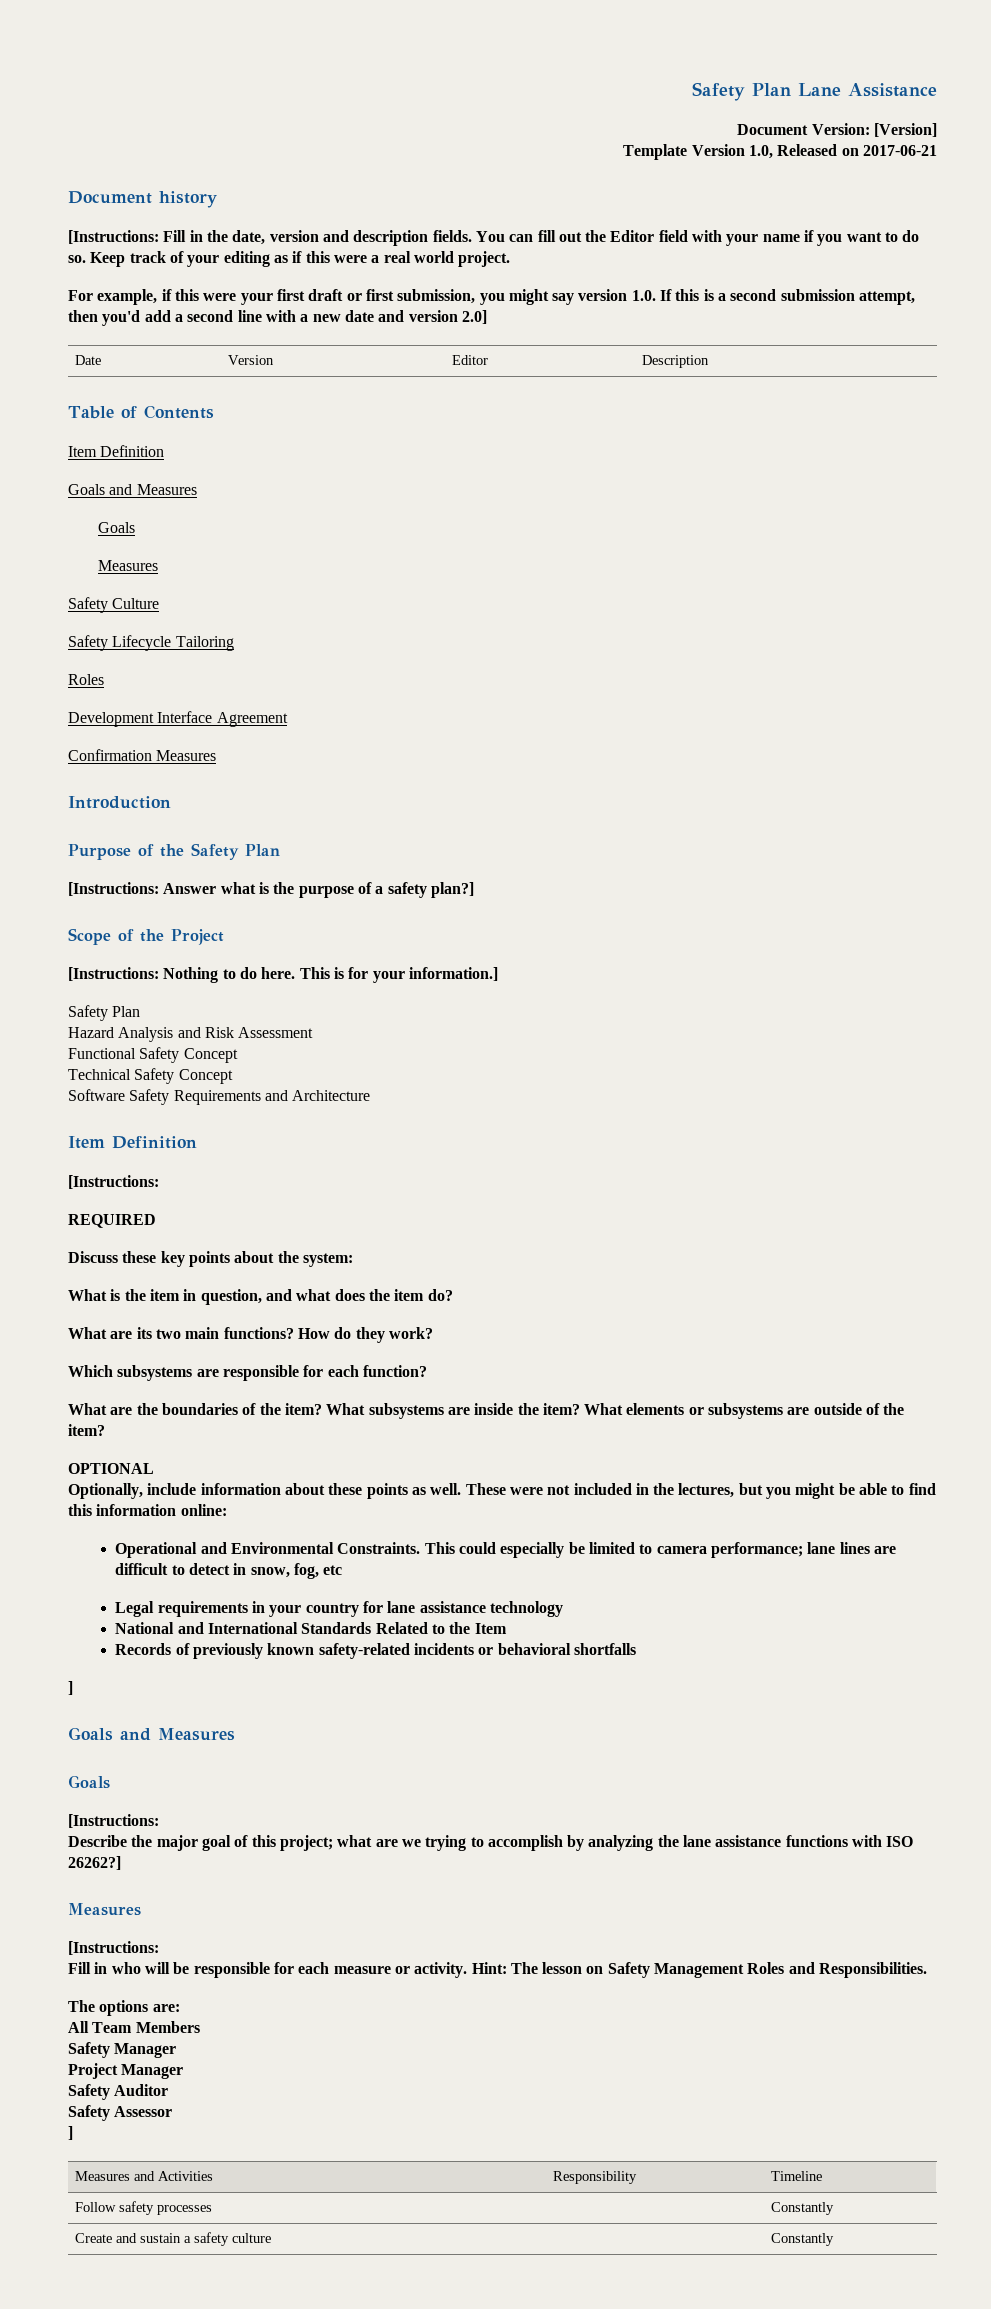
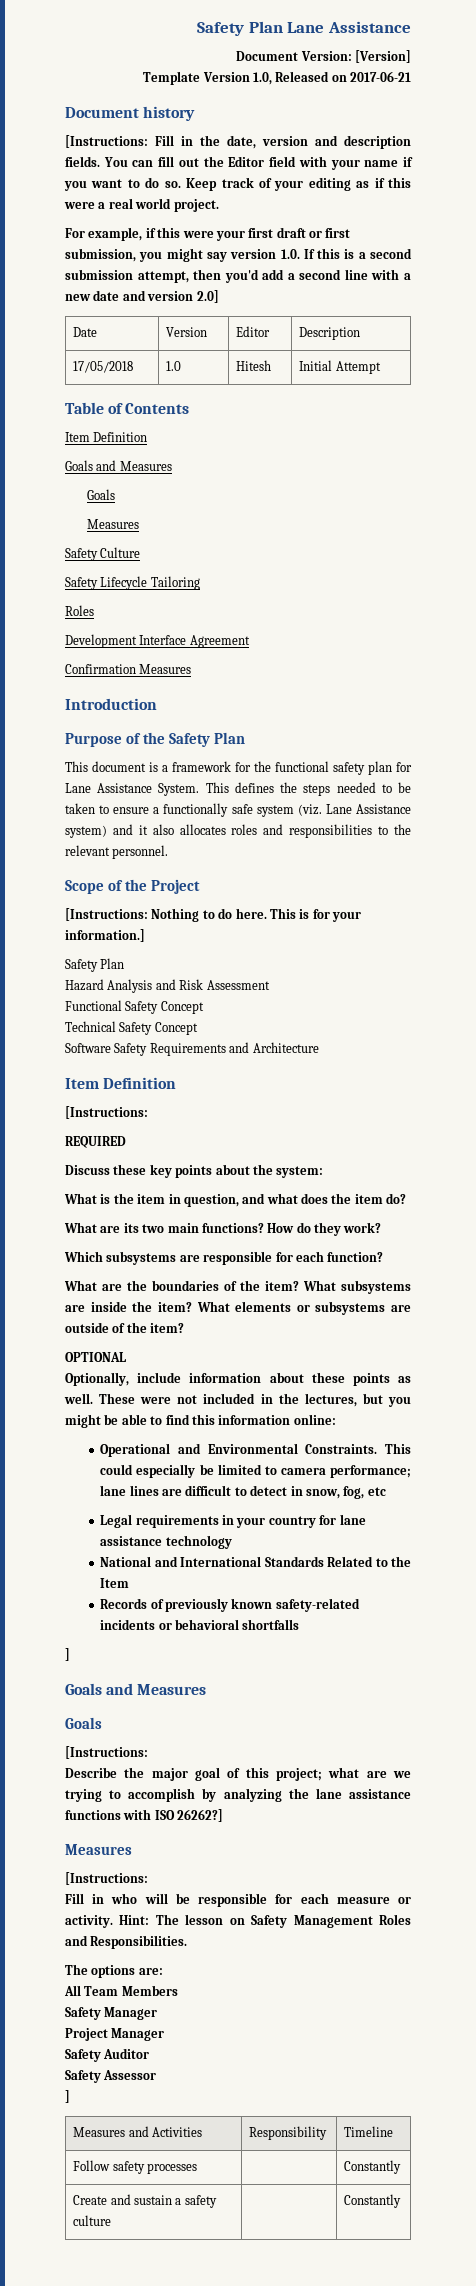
+ 17/05/2018 | 1.0 | Hitesh | Initial Attempt
- [Instructions: Answer what is the purpose of a safety plan?]
+ This document is a framework for the functional safety plan for Lane Assistance System. This defines the steps needed to be taken to ensure a functionally safe system (viz. Lane Assistance system) and it also allocates roles and responsibilities to the relevant personnel.

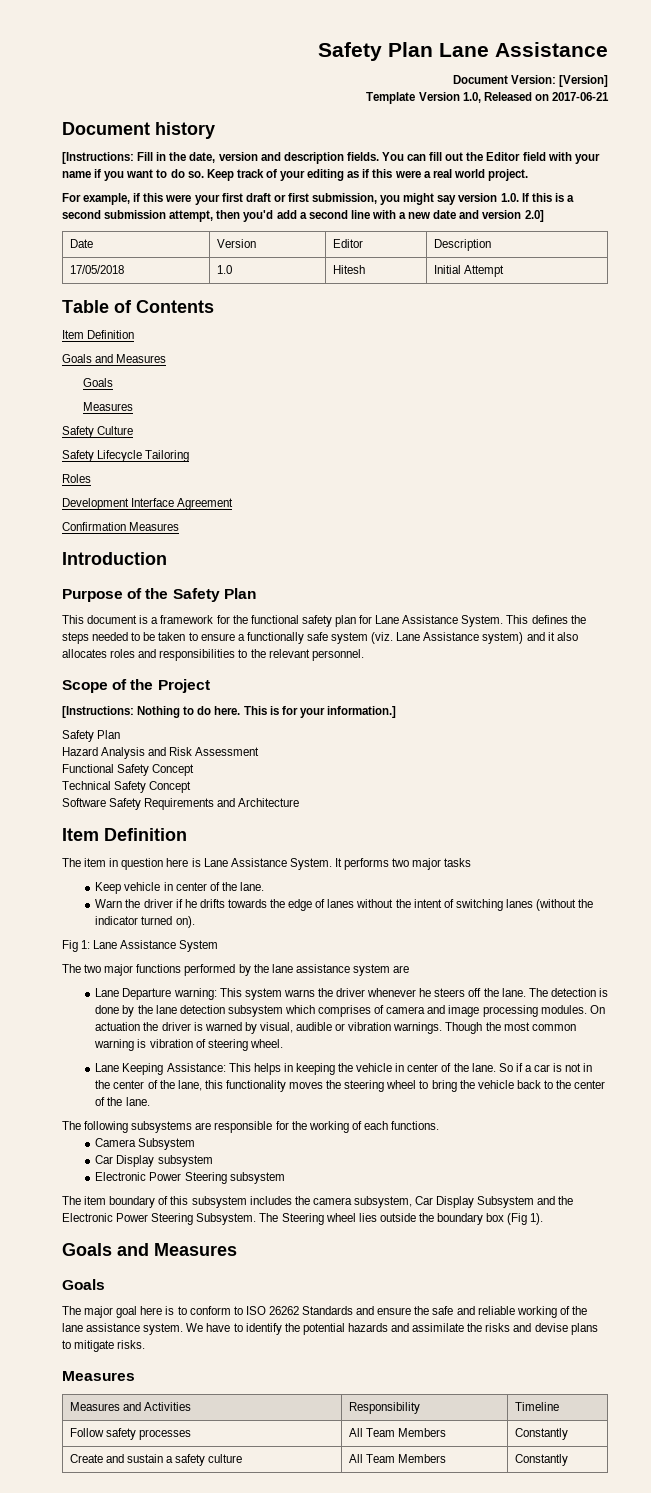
  Software Safety Requirements and Architecture
  Item Definition
- [Instructions:
- REQUIRED
- Discuss these key points about the system:
- What is the item in question, and what does the item do?
- What are its two main functions? How do they work?
- Which subsystems are responsible for each function?
- What are the boundaries of the item? What subsystems are inside the item? What elements or subsystems are outside of the item?
- OPTIONAL
- Optionally, include information about these points as well. These were not included in the lectures, but you might be able to find this information online:
- Operational and Environmental Constraints. This could especially be limited to camera performance; lane lines are difficult to detect in snow, fog, etc
- Legal requirements in your country for lane assistance technology
- National and International Standards Related to the Item
- Records of previously known safety-related incidents or behavioral shortfalls
- ]
+ The item in question here is Lane Assistance System. It performs two major tasks
+ Keep vehicle in center of the lane.
+ Warn the driver if he drifts towards the edge of lanes without the intent of switching lanes (without the indicator turned on).
+ Fig 1: Lane Assistance System
+ The two major functions performed by the lane assistance system are
+ Lane Departure warning: This system warns the driver whenever he steers off the lane. The detection is done by the lane detection subsystem which comprises of camera and image processing modules. On actuation the driver is warned by visual, audible or vibration warnings. Though the most common warning is vibration of steering wheel.
+ Lane Keeping Assistance: This helps in keeping the vehicle in center of the lane. So if a car is not in the center of the lane, this functionality moves the steering wheel to bring the vehicle back to the center of the lane.
+ The following subsystems are responsible for the working of each functions.
+ Camera Subsystem
+ Car Display subsystem
+ Electronic Power Steering subsystem
+ The item boundary of this subsystem includes the camera subsystem, Car Display Subsystem and the Electronic Power Steering Subsystem. The Steering wheel lies outside the boundary box (Fig 1).
  Goals and Measures
  Goals
- [Instructions:
- Describe the major goal of this project; what are we trying to accomplish by analyzing the lane assistance functions with ISO 26262?]
+ The major goal here is to conform to ISO 26262 Standards and ensure the safe and reliable working of the lane assistance system. We have to identify the potential hazards and assimilate the risks and devise plans to mitigate risks.
  Measures
- [Instructions:
- Fill in who will be responsible for each measure or activity. Hint: The lesson on Safety Management Roles and Responsibilities.
- The options are:
- All Team Members
- Safety Manager
- Project Manager
- Safety Auditor
- Safety Assessor
- ]
- Follow safety processes | | Constantly
+ Follow safety processes | All Team Members | Constantly
- Create and sustain a safety culture | | Constantly
+ Create and sustain a safety culture | All Team Members | Constantly

